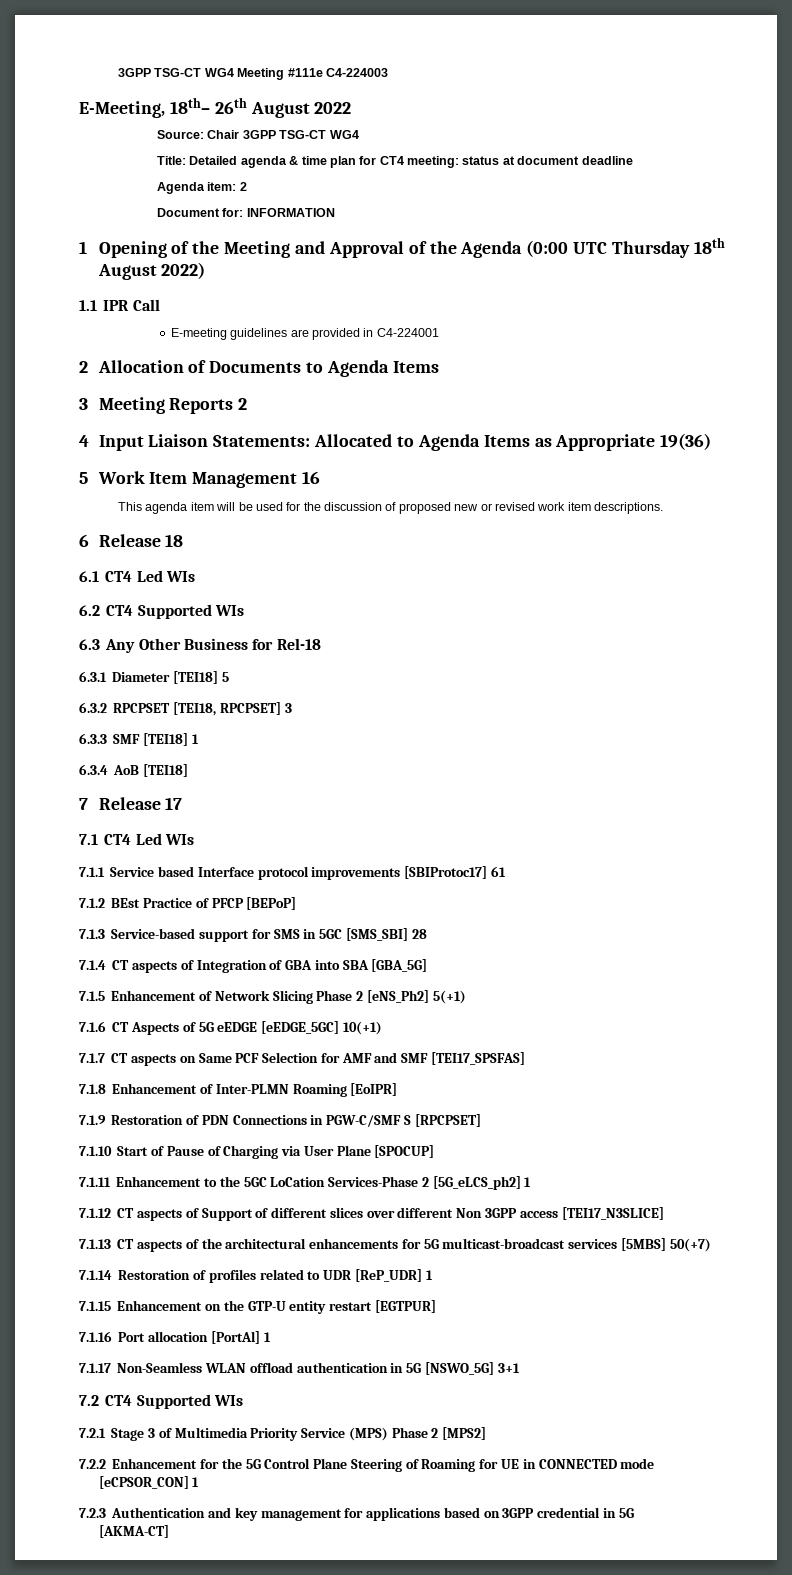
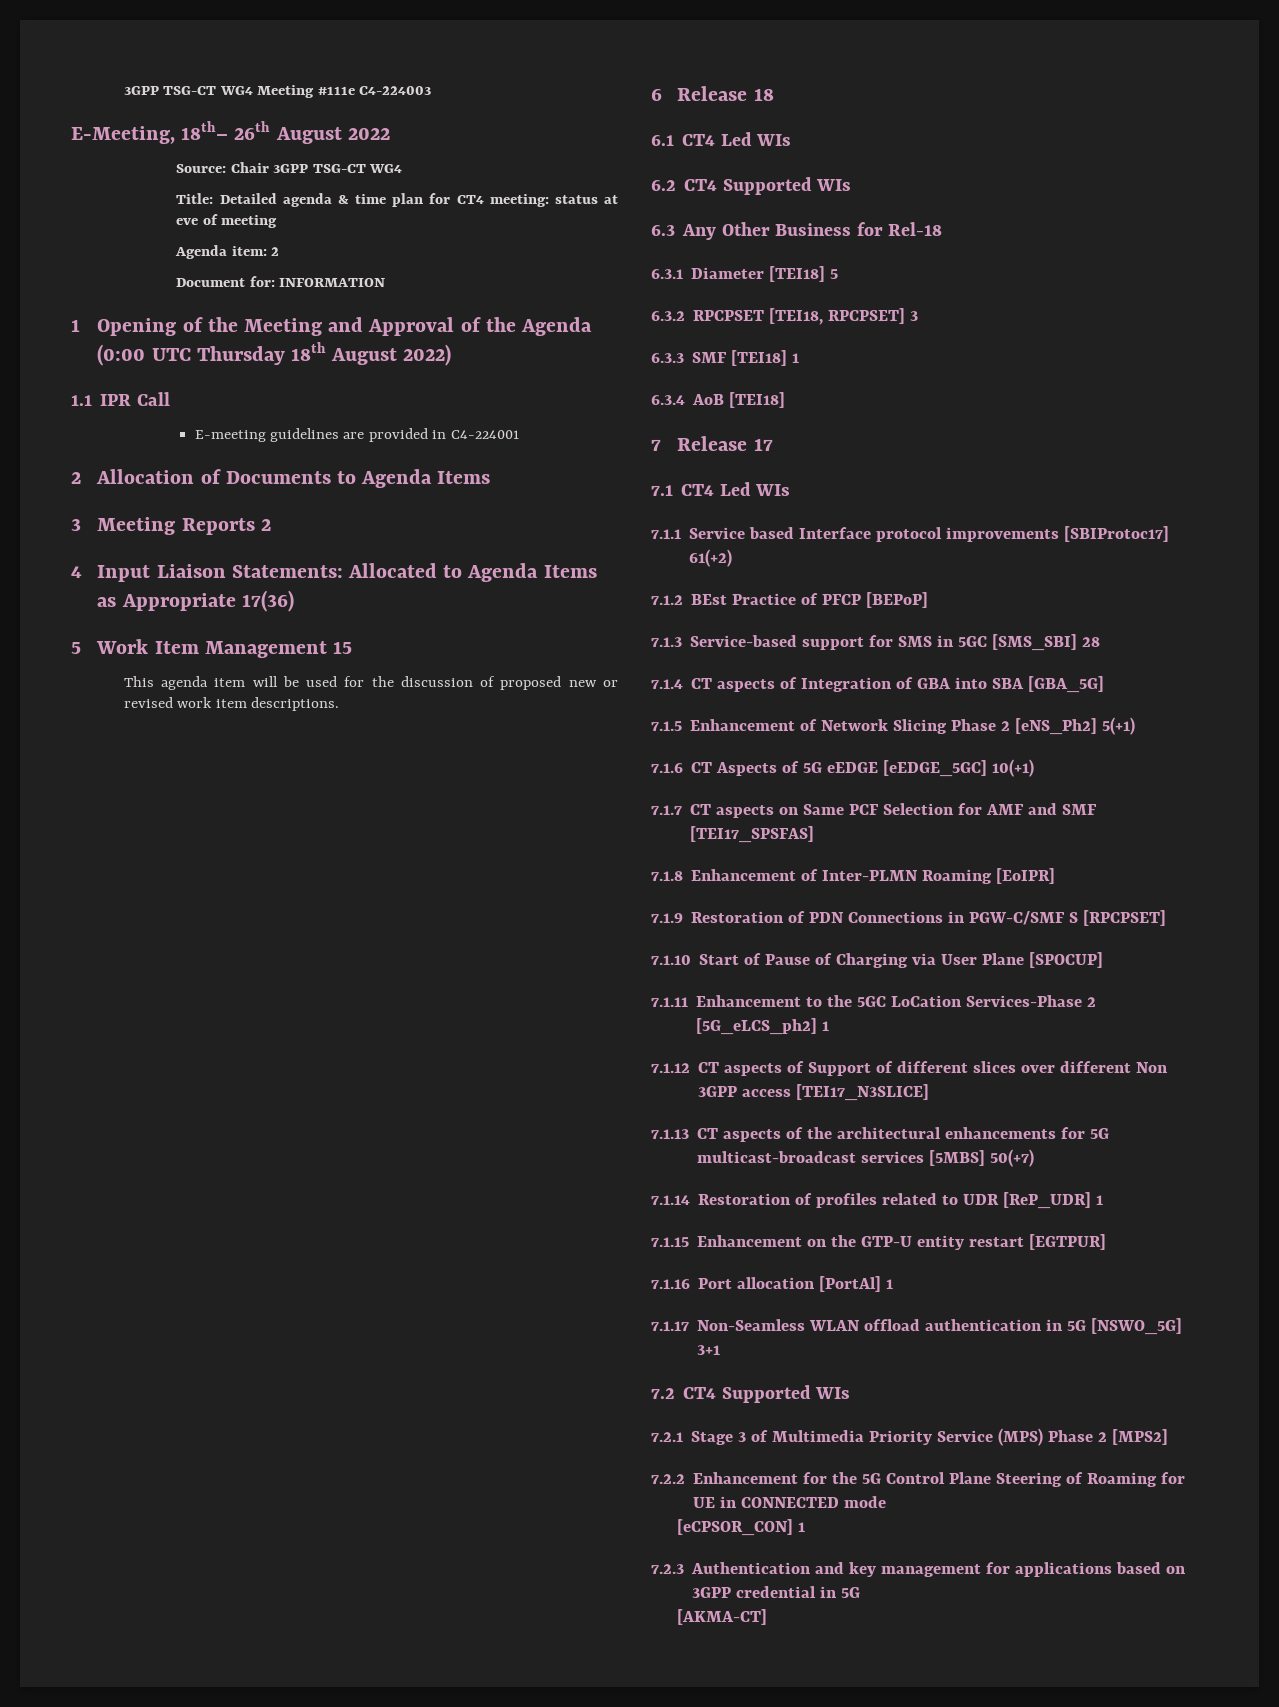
- Title: Detailed agenda & time plan for CT4 meeting: status at document deadline
+ Title: Detailed agenda & time plan for CT4 meeting: status at eve of meeting
- 4 Input Liaison Statements: Allocated to Agenda Items as Appropriate 19(36)
+ 4 Input Liaison Statements: Allocated to Agenda Items as Appropriate 17(36)
- 5 Work Item Management 16
+ 5 Work Item Management 15
- 7.1.1 Service based Interface protocol improvements [SBIProtoc17] 61
+ 7.1.1 Service based Interface protocol improvements [SBIProtoc17] 61(+2)

